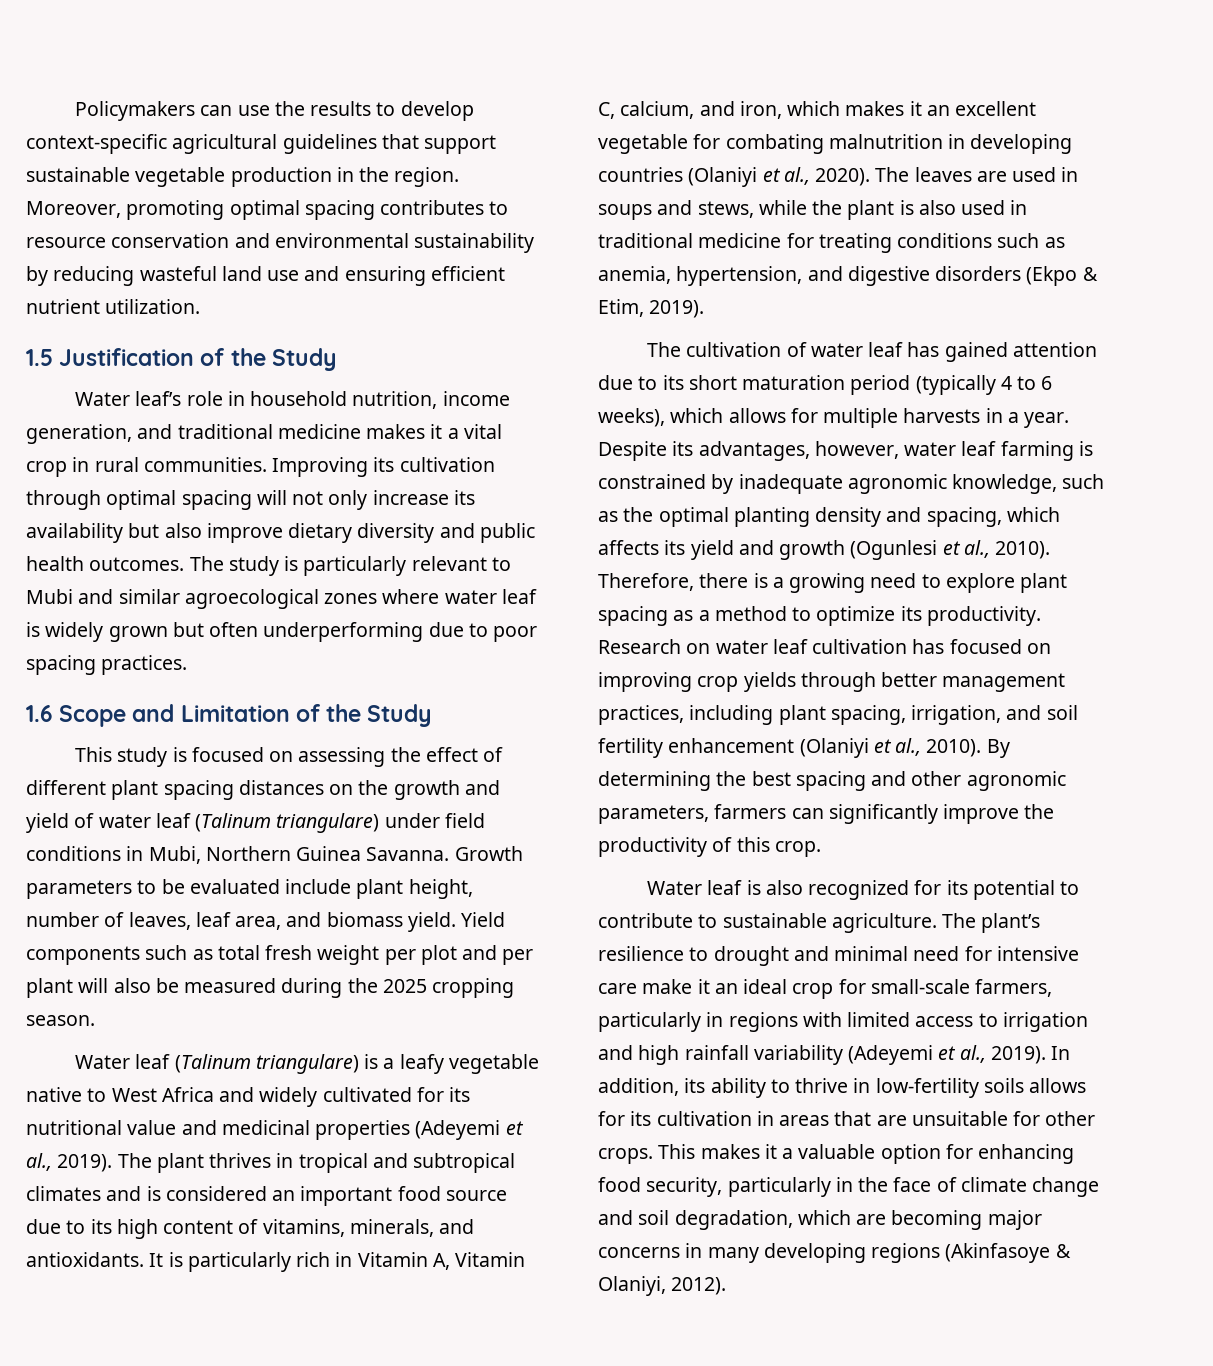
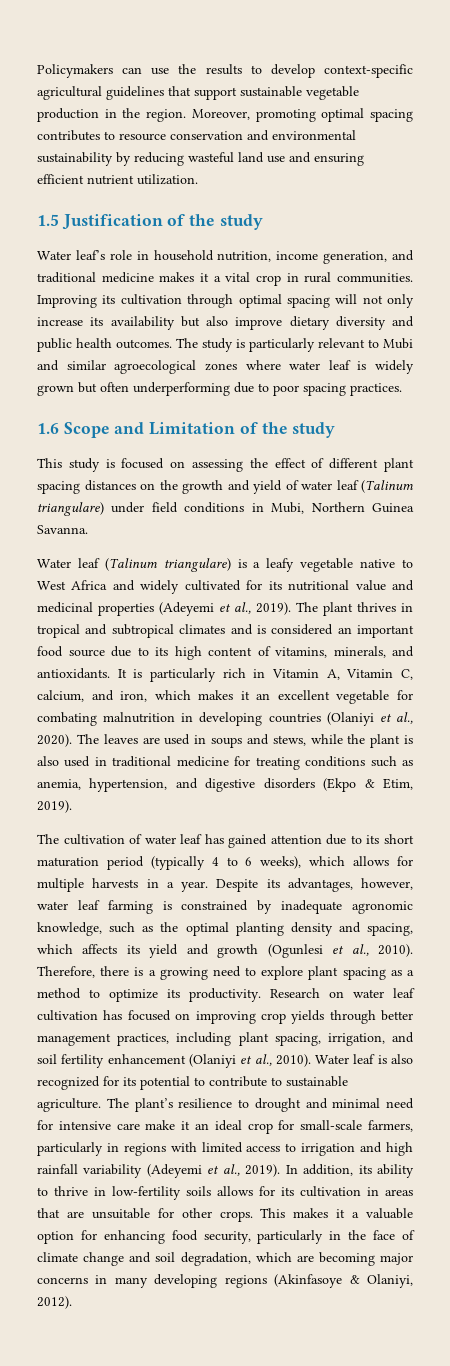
- 1.5 Justification of the Study
+ 1.5 Justification of the study
- 1.6 Scope and Limitation of the Study
+ 1.6 Scope and Limitation of the study
- Growth parameters to be evaluated include plant height, number of leaves, leaf area, and biomass yield. Yield components such as total fresh weight per plot and per plant will also be measured during the 2025 cropping season.
- Research on water leaf cultivation has focused on improving crop yields through better management practices, including plant spacing, irrigation, and soil fertility enhancement (Olaniyi et al., 2010). By determining the best spacing and other agronomic parameters, farmers can significantly improve the productivity of this crop.
- Water leaf is also recognized for its potential to contribute to sustainable agriculture.
+ Research on water leaf cultivation has focused on improving crop yields through better management practices, including plant spacing, irrigation, and soil fertility enhancement (Olaniyi et al., 2010). Water leaf is also recognized for its potential to contribute to sustainable agriculture.

